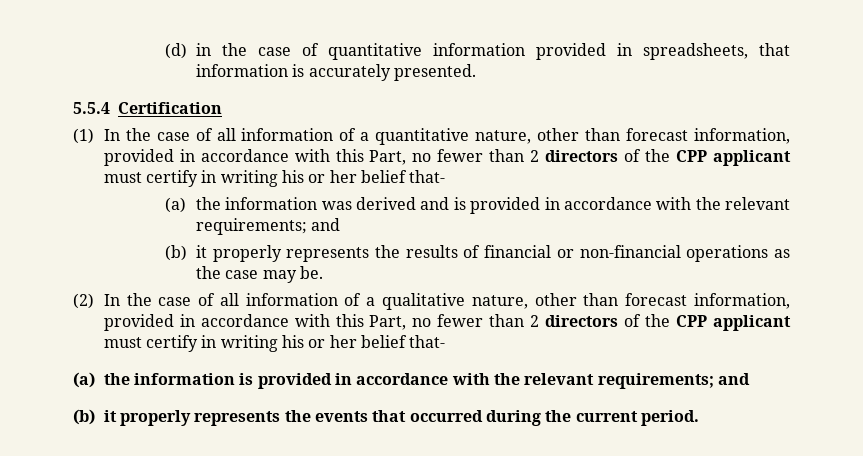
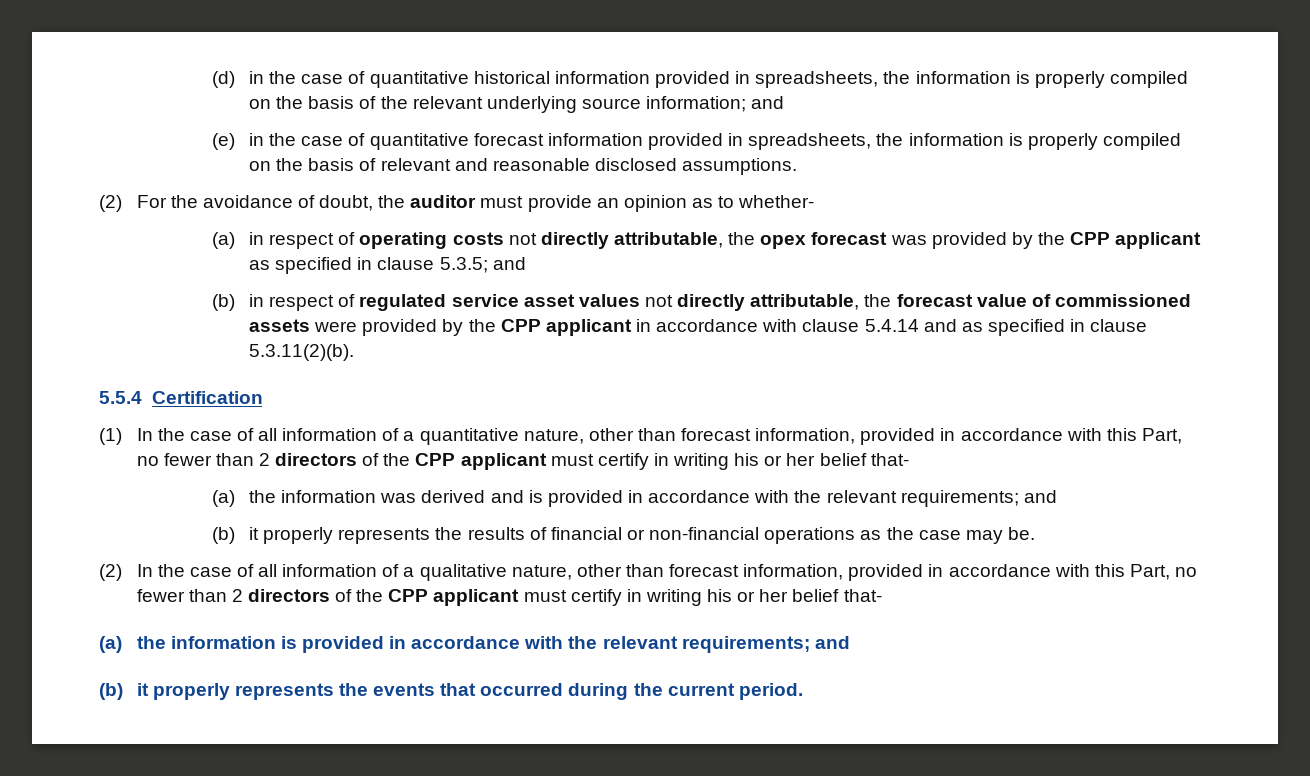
- (d) in the case of quantitative information provided in spreadsheets, that information is accurately presented.
+ (d) in the case of quantitative historical information provided in spreadsheets, the information is properly compiled on the basis of the relevant underlying source information; and
+ (e) in the case of quantitative forecast information provided in spreadsheets, the information is properly compiled on the basis of relevant and reasonable disclosed assumptions.
+ (2) For the avoidance of doubt, the auditor must provide an opinion as to whether-
+ (a) in respect of operating costs not directly attributable, the opex forecast was provided by the CPP applicant as specified in clause 5.3.5; and
+ (b) in respect of regulated service asset values not directly attributable, the forecast value of commissioned assets were provided by the CPP applicant in accordance with clause 5.4.14 and as specified in clause 5.3.11(2)(b).

